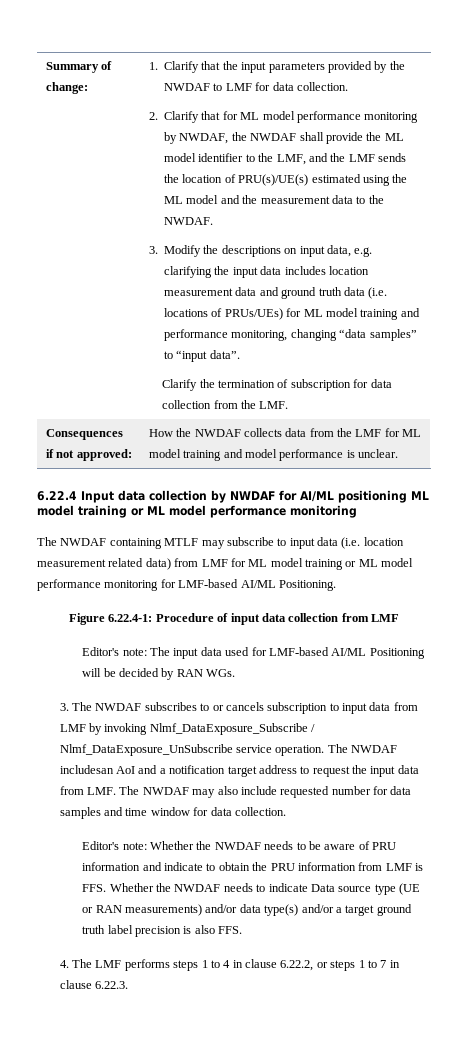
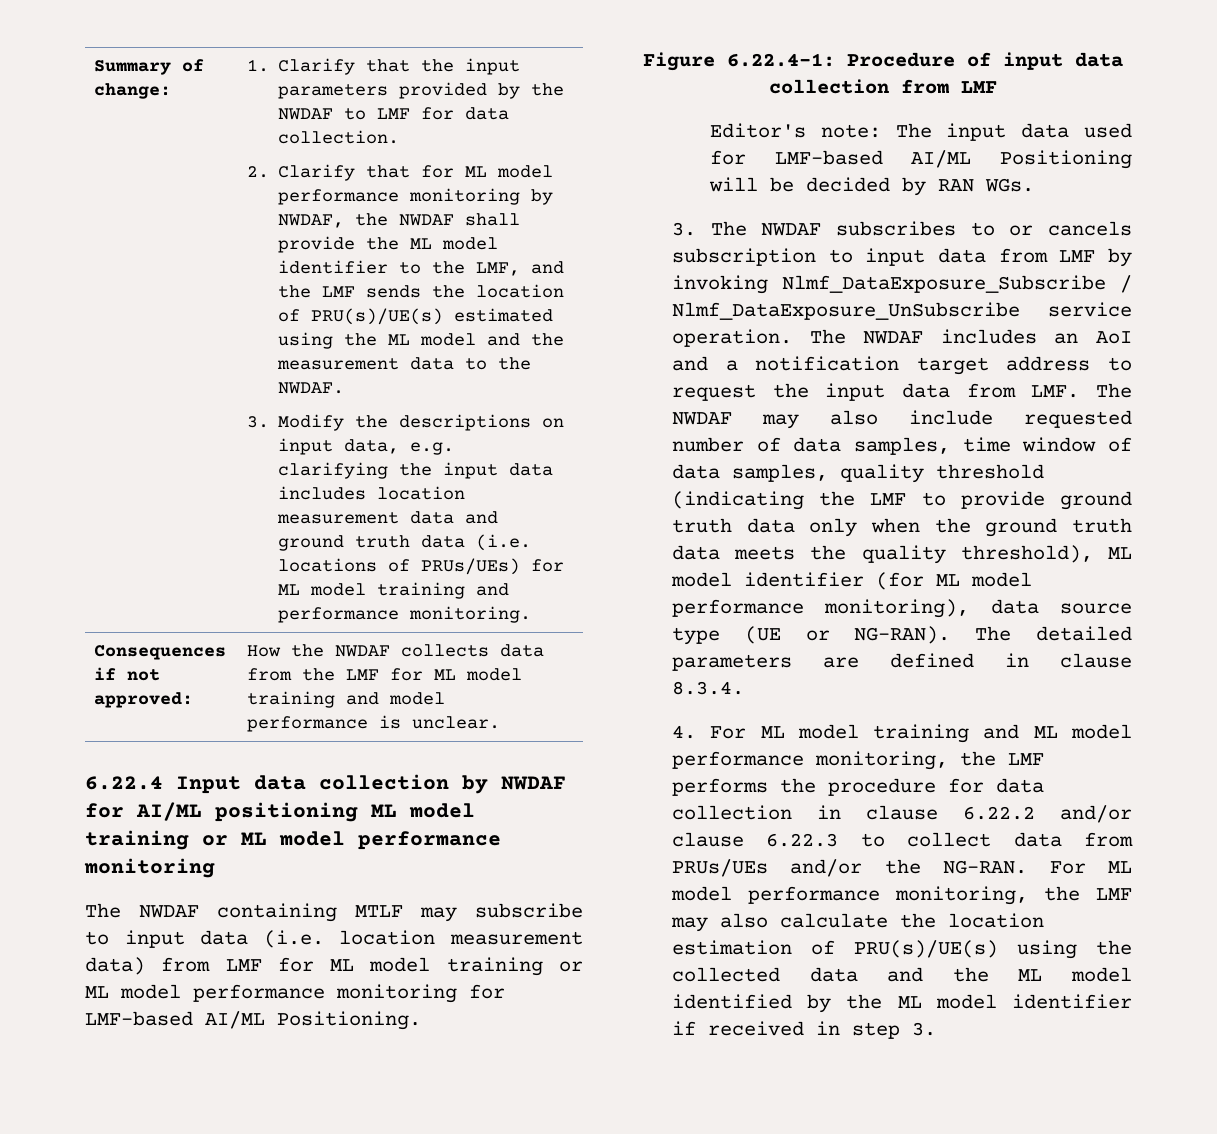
- 3. Modify the descriptions on input data, e.g. clarifying the input data includes location measurement data and ground truth data (i.e. locations of PRUs/UEs) for ML model training and performance monitoring, changing “data samples” to “input data”.
- Clarify the termination of subscription for data collection from the LMF.
+ 3. Modify the descriptions on input data, e.g. clarifying the input data includes location measurement data and ground truth data (i.e. locations of PRUs/UEs) for ML model training and performance monitoring.
- The NWDAF containing MTLF may subscribe to input data (i.e. location measurement related data) from LMF for ML model training or ML model performance monitoring for LMF-based AI/ML Positioning.
+ The NWDAF containing MTLF may subscribe to input data (i.e. location measurement data) from LMF for ML model training or ML model performance monitoring for LMF-based AI/ML Positioning.
- The NWDAF includesan AoI and a notification target address to request the input data from LMF. The NWDAF may also include requested number for data samples and time window for data collection.
- Editor's note: Whether the NWDAF needs to be aware of PRU information and indicate to obtain the PRU information from LMF is FFS. Whether the NWDAF needs to indicate Data source type (UE or RAN measurements) and/or data type(s) and/or a target ground truth label precision is also FFS.
- 4. The LMF performs steps 1 to 4 in clause 6.22.2, or steps 1 to 7 in clause 6.22.3.
+ The NWDAF includes an AoI and a notification target address to request the input data from LMF. The NWDAF may also include requested number of data samples, time window of data samples, quality threshold (indicating the LMF to provide ground truth data only when the ground truth data meets the quality threshold), ML model identifier (for ML model performance monitoring), data source type (UE or NG-RAN). The detailed parameters are defined in clause 8.3.4.
+ 4. For ML model training and ML model performance monitoring, the LMF performs the procedure for data collection in clause 6.22.2 and/or clause 6.22.3 to collect data from PRUs/UEs and/or the NG-RAN. For ML model performance monitoring, the LMF may also calculate the location estimation of PRU(s)/UE(s) using the collected data and the ML model identified by the ML model identifier if received in step 3.

